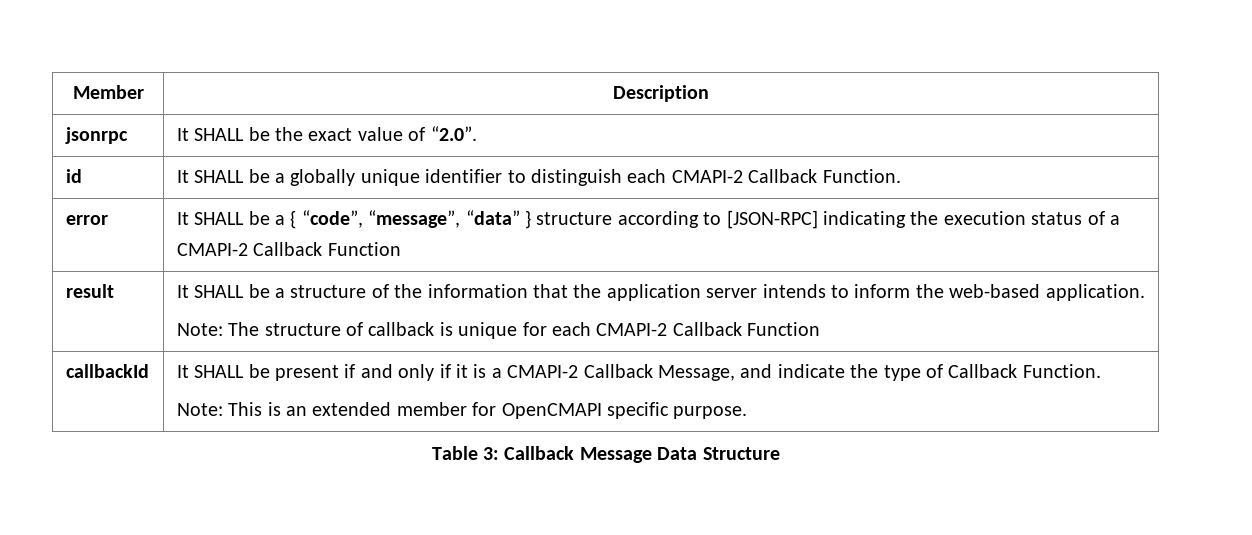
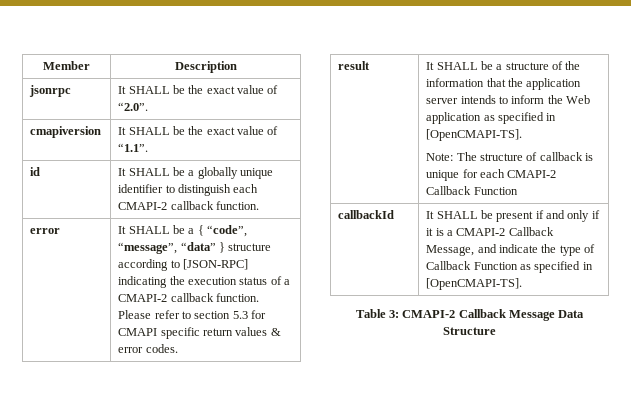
+ cmapiversion | It SHALL be the exact value of “1.1”.
- id | It SHALL be a globally unique identifier to distinguish each CMAPI-2 Callback Function.
+ id | It SHALL be a globally unique identifier to distinguish each CMAPI-2 callback function.
- error | It SHALL be a { “code”, “message”, “data” } structure according to [JSON-RPC] indicating the execution status of a CMAPI-2 Callback Function
+ error | It SHALL be a { “code”, “message”, “data” } structure according to [JSON-RPC] indicating the execution status of a CMAPI-2 callback function. Please refer to section 5.3 for CMAPI specific return values & error codes.
- result | It SHALL be a structure of the information that the application server intends to inform the web-based application.
+ result | It SHALL be a structure of the information that the application server intends to inform the Web application as specified in [OpenCMAPI-TS].
- callbackId | It SHALL be present if and only if it is a CMAPI-2 Callback Message, and indicate the type of Callback Function.
- Note: This is an extended member for OpenCMAPI specific purpose.
+ callbackId | It SHALL be present if and only if it is a CMAPI-2 Callback Message, and indicate the type of Callback Function as specified in [OpenCMAPI-TS].
- Table 3: Callback Message Data Structure
+ Table 3: CMAPI-2 Callback Message Data Structure

